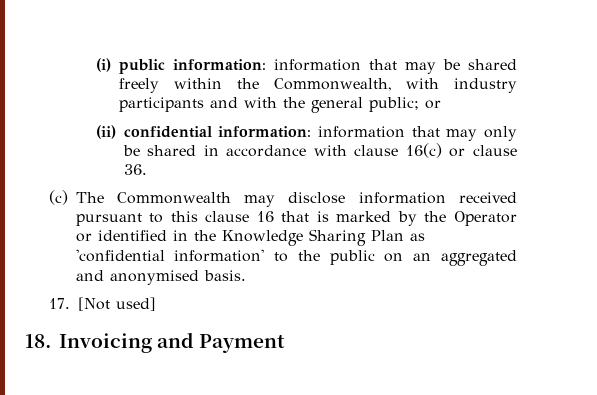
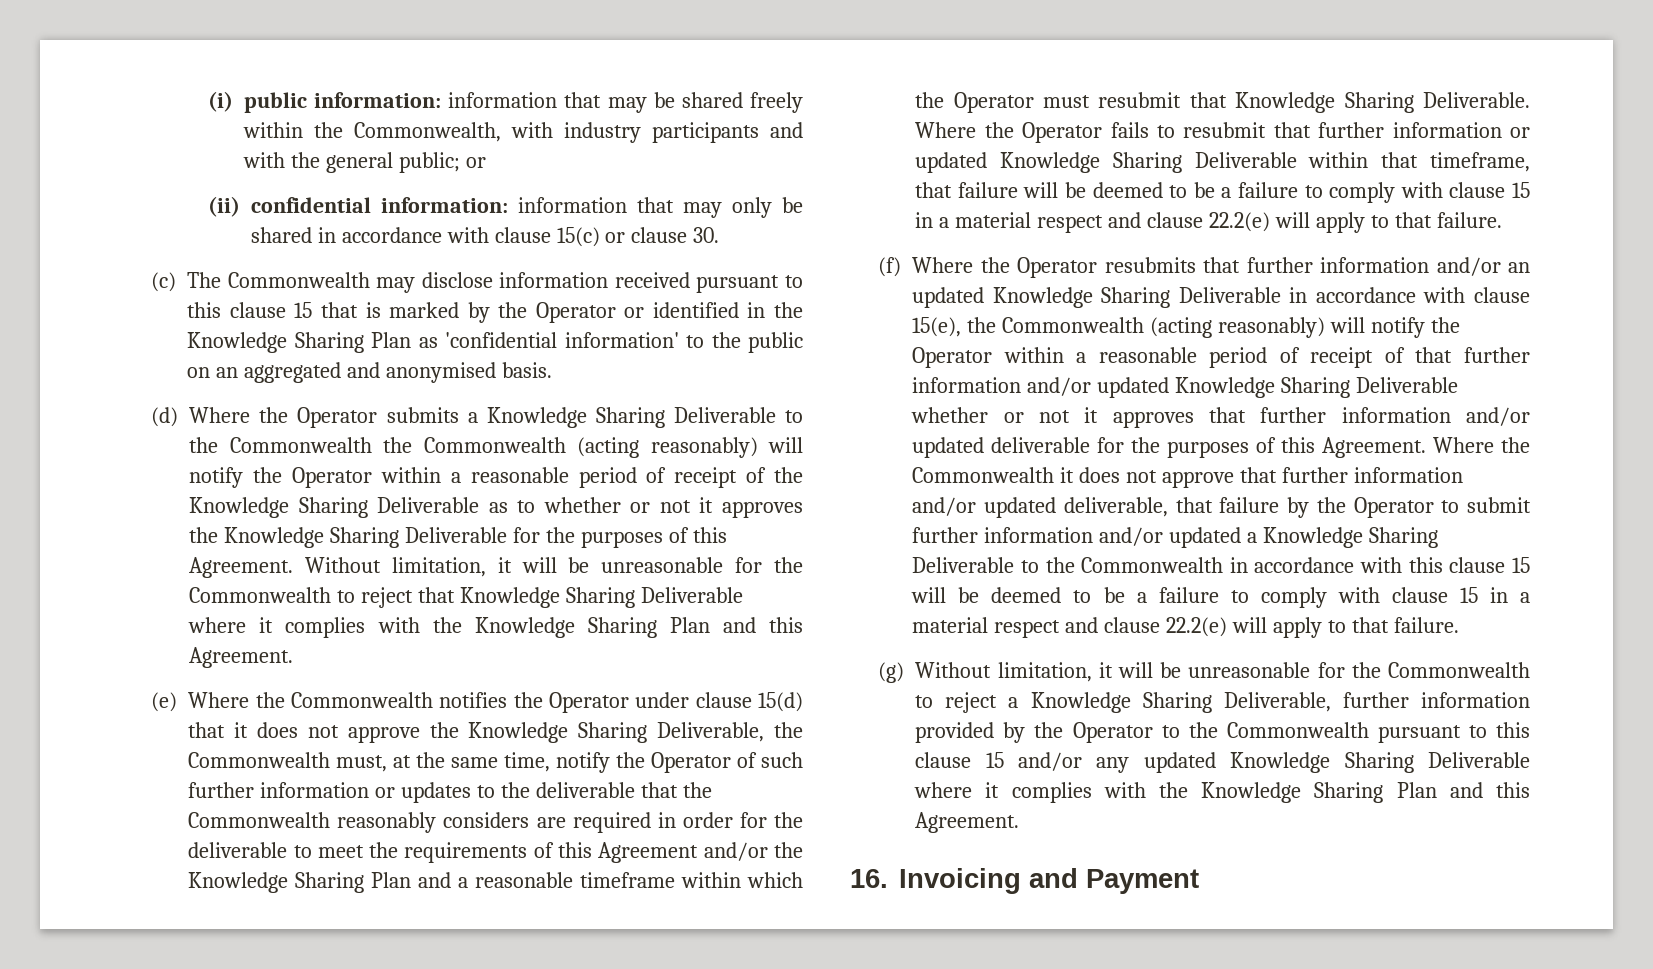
- (ii) confidential information: information that may only be shared in accordance with clause 16(c) or clause 36.
+ (ii) confidential information: information that may only be shared in accordance with clause 15(c) or clause 30.
- (c) The Commonwealth may disclose information received pursuant to this clause 16 that is marked by the Operator or identified in the Knowledge Sharing Plan as 'confidential information' to the public on an aggregated and anonymised basis.
+ (c) The Commonwealth may disclose information received pursuant to this clause 15 that is marked by the Operator or identified in the Knowledge Sharing Plan as 'confidential information' to the public on an aggregated and anonymised basis.
- 17. [Not used]
- 18. Invoicing and Payment
+ (d) Where the Operator submits a Knowledge Sharing Deliverable to the Commonwealth the Commonwealth (acting reasonably) will notify the Operator within a reasonable period of receipt of the Knowledge Sharing Deliverable as to whether or not it approves the Knowledge Sharing Deliverable for the purposes of this Agreement. Without limitation, it will be unreasonable for the Commonwealth to reject that Knowledge Sharing Deliverable where it complies with the Knowledge Sharing Plan and this Agreement.
+ (e) Where the Commonwealth notifies the Operator under clause 15(d) that it does not approve the Knowledge Sharing Deliverable, the Commonwealth must, at the same time, notify the Operator of such further information or updates to the deliverable that the Commonwealth reasonably considers are required in order for the deliverable to meet the requirements of this Agreement and/or the Knowledge Sharing Plan and a reasonable timeframe within which the Operator must resubmit that Knowledge Sharing Deliverable. Where the Operator fails to resubmit that further information or updated Knowledge Sharing Deliverable within that timeframe, that failure will be deemed to be a failure to comply with clause 15 in a material respect and clause 22.2(e) will apply to that failure.
+ (f) Where the Operator resubmits that further information and/or an updated Knowledge Sharing Deliverable in accordance with clause 15(e), the Commonwealth (acting reasonably) will notify the Operator within a reasonable period of receipt of that further information and/or updated Knowledge Sharing Deliverable whether or not it approves that further information and/or updated deliverable for the purposes of this Agreement. Where the Commonwealth it does not approve that further information and/or updated deliverable, that failure by the Operator to submit further information and/or updated a Knowledge Sharing Deliverable to the Commonwealth in accordance with this clause 15 will be deemed to be a failure to comply with clause 15 in a material respect and clause 22.2(e) will apply to that failure.
+ (g) Without limitation, it will be unreasonable for the Commonwealth to reject a Knowledge Sharing Deliverable, further information provided by the Operator to the Commonwealth pursuant to this clause 15 and/or any updated Knowledge Sharing Deliverable where it complies with the Knowledge Sharing Plan and this Agreement.
+ 16. Invoicing and Payment

